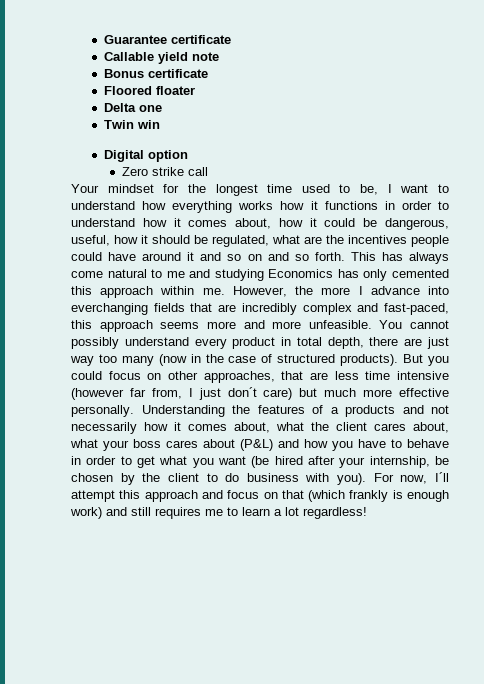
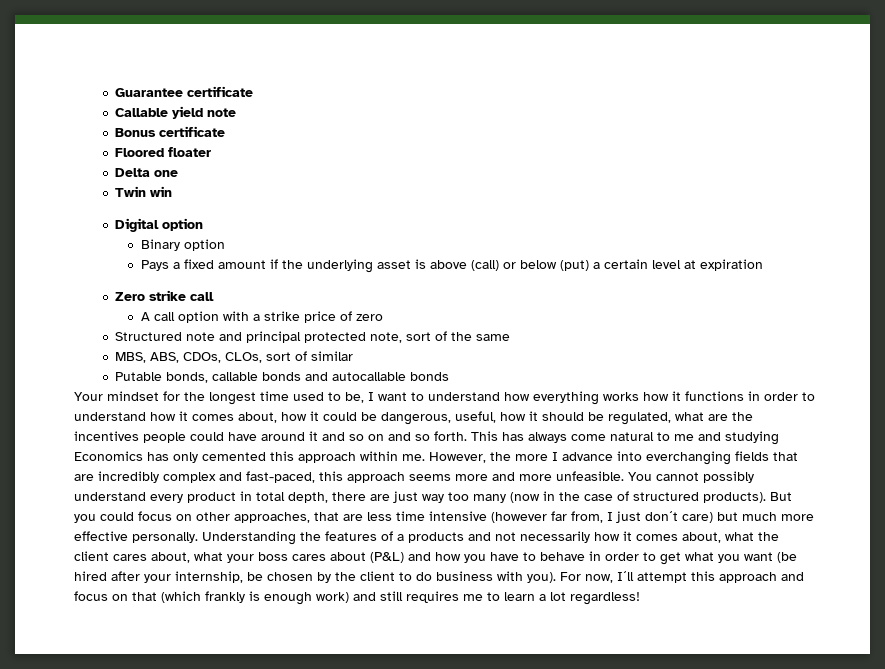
+ Binary option
+ Pays a fixed amount if the underlying asset is above (call) or below (put) a certain level at expiration
  Zero strike call
+ A call option with a strike price of zero
+ Structured note and principal protected note, sort of the same
+ MBS, ABS, CDOs, CLOs, sort of similar
+ Putable bonds, callable bonds and autocallable bonds

